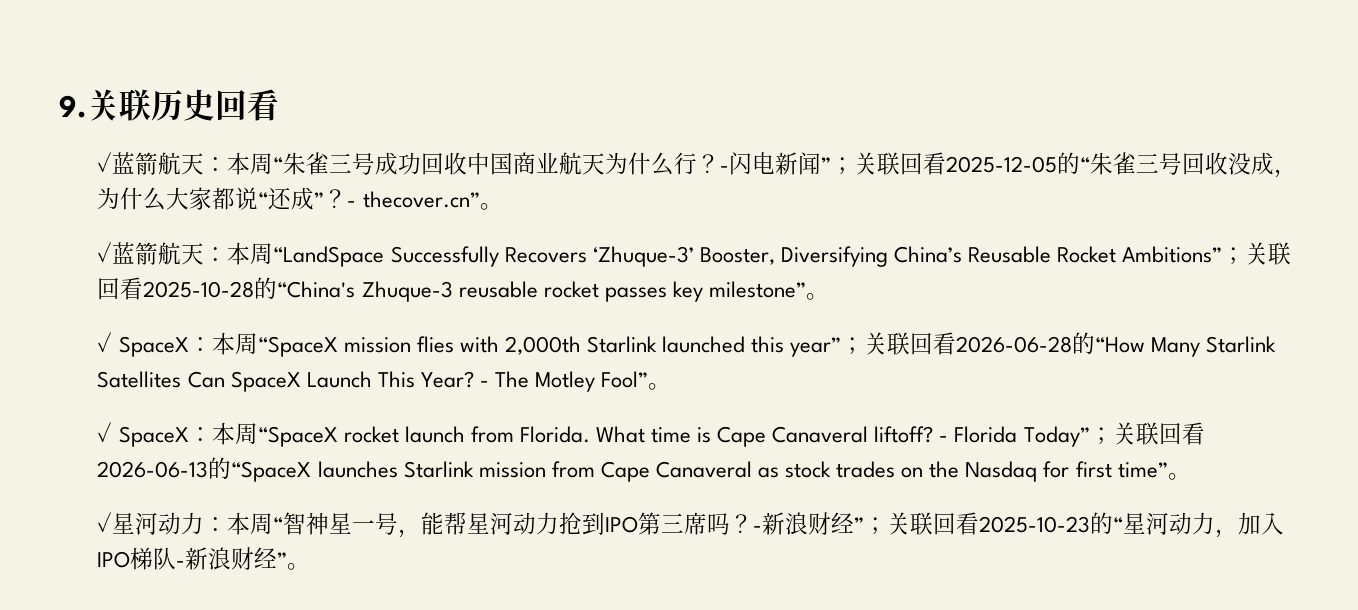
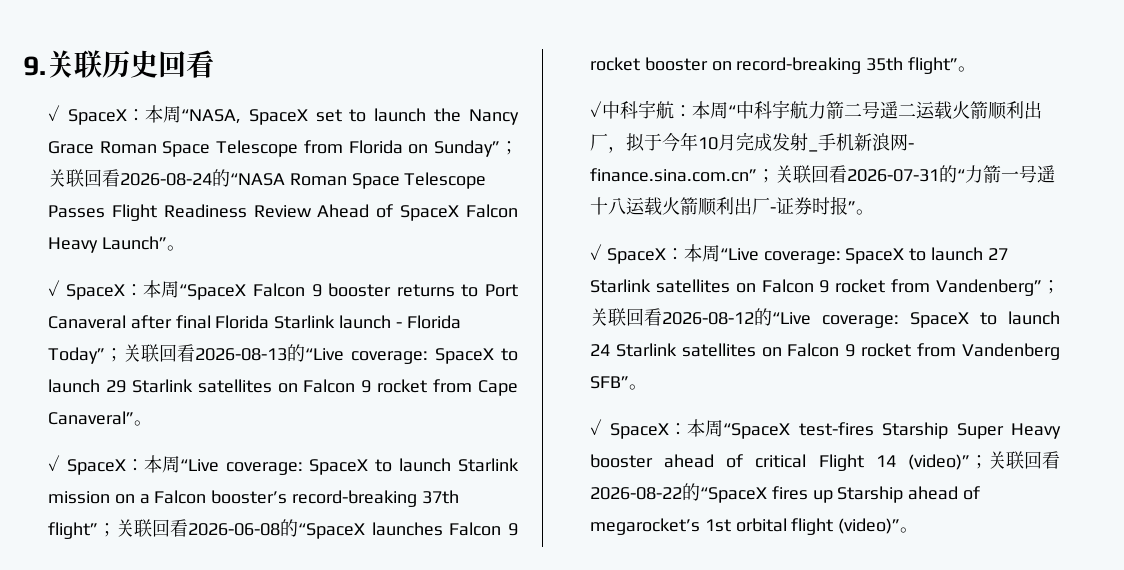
- ✓蓝箭航天：本周“朱雀三号成功回收中国商业航天为什么行？-闪电新闻”；关联回看2025-12-05的“朱雀三号回收没成，为什么大家都说“还成”？- thecover.cn”。
- ✓蓝箭航天：本周“LandSpace Successfully Recovers ‘Zhuque-3’ Booster, Diversifying China’s Reusable Rocket Ambitions”；关联回看2025-10-28的“China's Zhuque-3 reusable rocket passes key milestone”。
- ✓ SpaceX：本周“SpaceX mission flies with 2,000th Starlink launched this year”；关联回看2026-06-28的“How Many Starlink Satellites Can SpaceX Launch This Year? - The Motley Fool”。
- ✓ SpaceX：本周“SpaceX rocket launch from Florida. What time is Cape Canaveral liftoff? - Florida Today”；关联回看2026-06-13的“SpaceX launches Starlink mission from Cape Canaveral as stock trades on the Nasdaq for first time”。
- ✓星河动力：本周“智神星一号，能帮星河动力抢到IPO第三席吗？-新浪财经”；关联回看2025-10-23的“星河动力，加入IPO梯队-新浪财经”。
+ ✓ SpaceX：本周“NASA, SpaceX set to launch the Nancy Grace Roman Space Telescope from Florida on Sunday”；关联回看2026-08-24的“NASA Roman Space Telescope Passes Flight Readiness Review Ahead of SpaceX Falcon Heavy Launch”。
+ ✓ SpaceX：本周“SpaceX Falcon 9 booster returns to Port Canaveral after final Florida Starlink launch - Florida Today”；关联回看2026-08-13的“Live coverage: SpaceX to launch 29 Starlink satellites on Falcon 9 rocket from Cape Canaveral”。
+ ✓ SpaceX：本周“Live coverage: SpaceX to launch Starlink mission on a Falcon booster’s record-breaking 37th flight”；关联回看2026-06-08的“SpaceX launches Falcon 9 rocket booster on record-breaking 35th flight”。
+ ✓中科宇航：本周“中科宇航力箭二号遥二运载火箭顺利出厂，拟于今年10月完成发射_手机新浪网- finance.sina.com.cn”；关联回看2026-07-31的“力箭一号遥十八运载火箭顺利出厂-证券时报”。
+ ✓ SpaceX：本周“Live coverage: SpaceX to launch 27 Starlink satellites on Falcon 9 rocket from Vandenberg”；关联回看2026-08-12的“Live coverage: SpaceX to launch 24 Starlink satellites on Falcon 9 rocket from Vandenberg SFB”。
+ ✓ SpaceX：本周“SpaceX test-fires Starship Super Heavy booster ahead of critical Flight 14 (video)”；关联回看2026-08-22的“SpaceX fires up Starship ahead of megarocket’s 1st orbital flight (video)”。

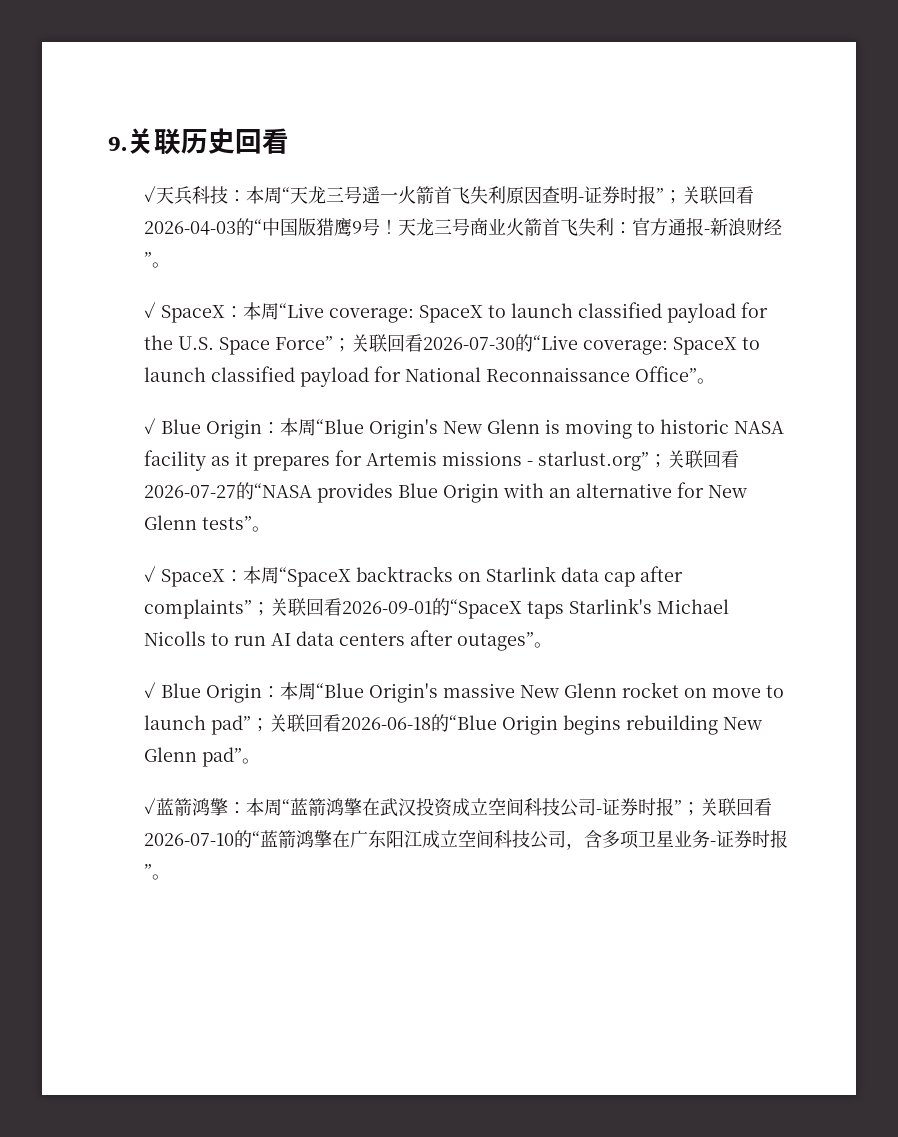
- ✓ SpaceX：本周“NASA, SpaceX set to launch the Nancy Grace Roman Space Telescope from Florida on Sunday”；关联回看2026-08-24的“NASA Roman Space Telescope Passes Flight Readiness Review Ahead of SpaceX Falcon Heavy Launch”。
- ✓ SpaceX：本周“SpaceX Falcon 9 booster returns to Port Canaveral after final Florida Starlink launch - Florida Today”；关联回看2026-08-13的“Live coverage: SpaceX to launch 29 Starlink satellites on Falcon 9 rocket from Cape Canaveral”。
- ✓ SpaceX：本周“Live coverage: SpaceX to launch Starlink mission on a Falcon booster’s record-breaking 37th flight”；关联回看2026-06-08的“SpaceX launches Falcon 9 rocket booster on record-breaking 35th flight”。
- ✓中科宇航：本周“中科宇航力箭二号遥二运载火箭顺利出厂，拟于今年10月完成发射_手机新浪网- finance.sina.com.cn”；关联回看2026-07-31的“力箭一号遥十八运载火箭顺利出厂-证券时报”。
+ ✓天兵科技：本周“天龙三号遥一火箭首飞失利原因查明-证券时报”；关联回看2026-04-03的“中国版猎鹰9号！天龙三号商业火箭首飞失利：官方通报-新浪财经”。
- ✓ SpaceX：本周“Live coverage: SpaceX to launch 27 Starlink satellites on Falcon 9 rocket from Vandenberg”；关联回看2026-08-12的“Live coverage: SpaceX to launch 24 Starlink satellites on Falcon 9 rocket from Vandenberg SFB”。
- ✓ SpaceX：本周“SpaceX test-fires Starship Super Heavy booster ahead of critical Flight 14 (video)”；关联回看2026-08-22的“SpaceX fires up Starship ahead of megarocket’s 1st orbital flight (video)”。
+ ✓ SpaceX：本周“Live coverage: SpaceX to launch classified payload for the U.S. Space Force”；关联回看2026-07-30的“Live coverage: SpaceX to launch classified payload for National Reconnaissance Office”。
+ ✓ Blue Origin：本周“Blue Origin's New Glenn is moving to historic NASA facility as it prepares for Artemis missions - starlust.org”；关联回看2026-07-27的“NASA provides Blue Origin with an alternative for New Glenn tests”。
+ ✓ SpaceX：本周“SpaceX backtracks on Starlink data cap after complaints”；关联回看2026-09-01的“SpaceX taps Starlink's Michael Nicolls to run AI data centers after outages”。
+ ✓ Blue Origin：本周“Blue Origin's massive New Glenn rocket on move to launch pad”；关联回看2026-06-18的“Blue Origin begins rebuilding New Glenn pad”。
+ ✓蓝箭鸿擎：本周“蓝箭鸿擎在武汉投资成立空间科技公司-证券时报”；关联回看2026-07-10的“蓝箭鸿擎在广东阳江成立空间科技公司，含多项卫星业务-证券时报”。

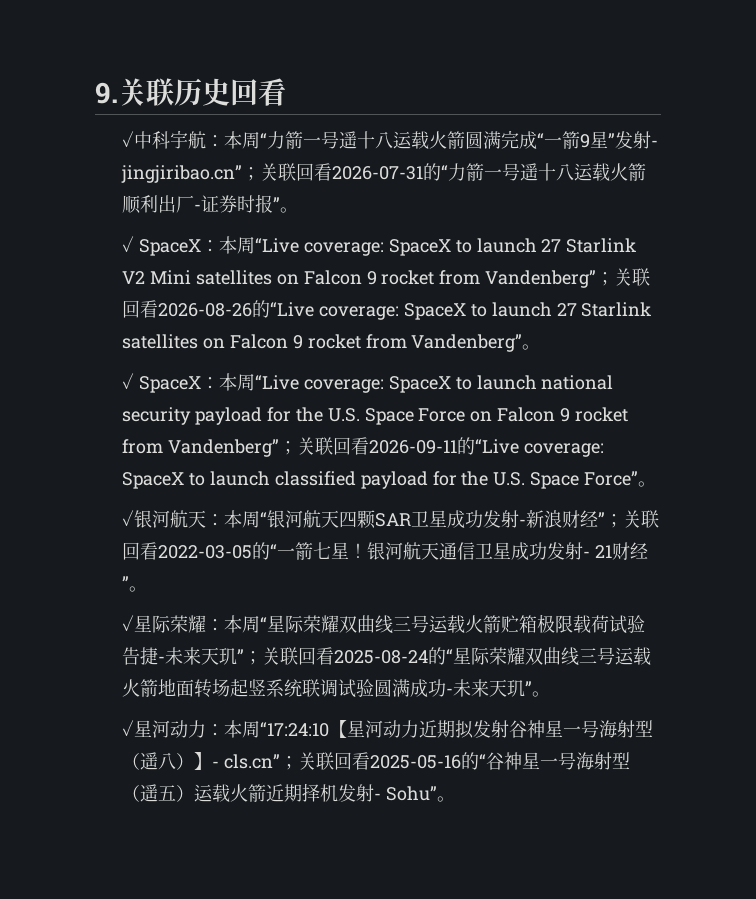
- ✓天兵科技：本周“天龙三号遥一火箭首飞失利原因查明-证券时报”；关联回看2026-04-03的“中国版猎鹰9号！天龙三号商业火箭首飞失利：官方通报-新浪财经”。
+ ✓中科宇航：本周“力箭一号遥十八运载火箭圆满完成“一箭9星”发射- jingjiribao.cn”；关联回看2026-07-31的“力箭一号遥十八运载火箭顺利出厂-证券时报”。
- ✓ SpaceX：本周“Live coverage: SpaceX to launch classified payload for the U.S. Space Force”；关联回看2026-07-30的“Live coverage: SpaceX to launch classified payload for National Reconnaissance Office”。
- ✓ Blue Origin：本周“Blue Origin's New Glenn is moving to historic NASA facility as it prepares for Artemis missions - starlust.org”；关联回看2026-07-27的“NASA provides Blue Origin with an alternative for New Glenn tests”。
- ✓ SpaceX：本周“SpaceX backtracks on Starlink data cap after complaints”；关联回看2026-09-01的“SpaceX taps Starlink's Michael Nicolls to run AI data centers after outages”。
- ✓ Blue Origin：本周“Blue Origin's massive New Glenn rocket on move to launch pad”；关联回看2026-06-18的“Blue Origin begins rebuilding New Glenn pad”。
- ✓蓝箭鸿擎：本周“蓝箭鸿擎在武汉投资成立空间科技公司-证券时报”；关联回看2026-07-10的“蓝箭鸿擎在广东阳江成立空间科技公司，含多项卫星业务-证券时报”。
+ ✓ SpaceX：本周“Live coverage: SpaceX to launch 27 Starlink V2 Mini satellites on Falcon 9 rocket from Vandenberg”；关联回看2026-08-26的“Live coverage: SpaceX to launch 27 Starlink satellites on Falcon 9 rocket from Vandenberg”。
+ ✓ SpaceX：本周“Live coverage: SpaceX to launch national security payload for the U.S. Space Force on Falcon 9 rocket from Vandenberg”；关联回看2026-09-11的“Live coverage: SpaceX to launch classified payload for the U.S. Space Force”。
+ ✓银河航天：本周“银河航天四颗SAR卫星成功发射-新浪财经”；关联回看2022-03-05的“一箭七星！银河航天通信卫星成功发射- 21财经”。
+ ✓星际荣耀：本周“星际荣耀双曲线三号运载火箭贮箱极限载荷试验告捷-未来天玑”；关联回看2025-08-24的“星际荣耀双曲线三号运载火箭地面转场起竖系统联调试验圆满成功-未来天玑”。
+ ✓星河动力：本周“17:24:10【星河动力近期拟发射谷神星一号海射型（遥八）】- cls.cn”；关联回看2025-05-16的“谷神星一号海射型（遥五）运载火箭近期择机发射- Sohu”。

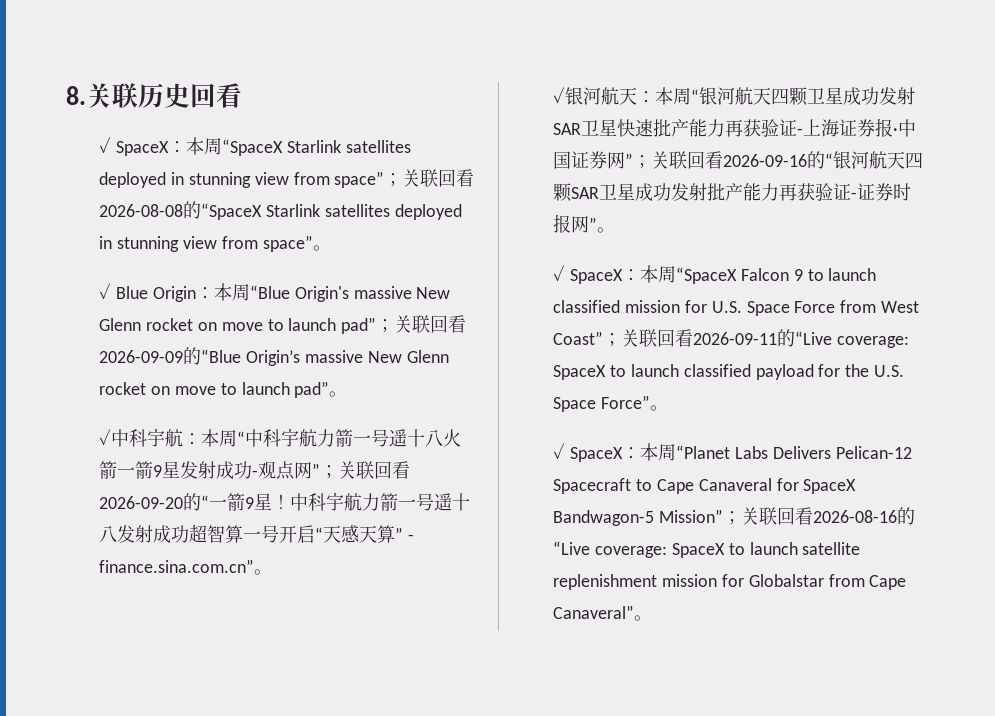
- 9.关联历史回看
+ 8.关联历史回看
+ ✓ SpaceX：本周“SpaceX Starlink satellites deployed in stunning view from space”；关联回看2026-08-08的“SpaceX Starlink satellites deployed in stunning view from space”。
+ ✓ Blue Origin：本周“Blue Origin's massive New Glenn rocket on move to launch pad”；关联回看2026-09-09的“Blue Origin’s massive New Glenn rocket on move to launch pad”。
- ✓中科宇航：本周“力箭一号遥十八运载火箭圆满完成“一箭9星”发射- jingjiribao.cn”；关联回看2026-07-31的“力箭一号遥十八运载火箭顺利出厂-证券时报”。
+ ✓中科宇航：本周“中科宇航力箭一号遥十八火箭一箭9星发射成功-观点网”；关联回看2026-09-20的“一箭9星！中科宇航力箭一号遥十八发射成功超智算一号开启“天感天算” - finance.sina.com.cn”。
+ ✓银河航天：本周“银河航天四颗卫星成功发射SAR卫星快速批产能力再获验证-上海证券报·中国证券网”；关联回看2026-09-16的“银河航天四颗SAR卫星成功发射批产能力再获验证-证券时报网”。
- ✓ SpaceX：本周“Live coverage: SpaceX to launch 27 Starlink V2 Mini satellites on Falcon 9 rocket from Vandenberg”；关联回看2026-08-26的“Live coverage: SpaceX to launch 27 Starlink satellites on Falcon 9 rocket from Vandenberg”。
- ✓ SpaceX：本周“Live coverage: SpaceX to launch national security payload for the U.S. Space Force on Falcon 9 rocket from Vandenberg”；关联回看2026-09-11的“Live coverage: SpaceX to launch classified payload for the U.S. Space Force”。
+ ✓ SpaceX：本周“SpaceX Falcon 9 to launch classified mission for U.S. Space Force from West Coast”；关联回看2026-09-11的“Live coverage: SpaceX to launch classified payload for the U.S. Space Force”。
- ✓银河航天：本周“银河航天四颗SAR卫星成功发射-新浪财经”；关联回看2022-03-05的“一箭七星！银河航天通信卫星成功发射- 21财经”。
- ✓星际荣耀：本周“星际荣耀双曲线三号运载火箭贮箱极限载荷试验告捷-未来天玑”；关联回看2025-08-24的“星际荣耀双曲线三号运载火箭地面转场起竖系统联调试验圆满成功-未来天玑”。
- ✓星河动力：本周“17:24:10【星河动力近期拟发射谷神星一号海射型（遥八）】- cls.cn”；关联回看2025-05-16的“谷神星一号海射型（遥五）运载火箭近期择机发射- Sohu”。
+ ✓ SpaceX：本周“Planet Labs Delivers Pelican-12 Spacecraft to Cape Canaveral for SpaceX Bandwagon-5 Mission”；关联回看2026-08-16的“Live coverage: SpaceX to launch satellite replenishment mission for Globalstar from Cape Canaveral”。

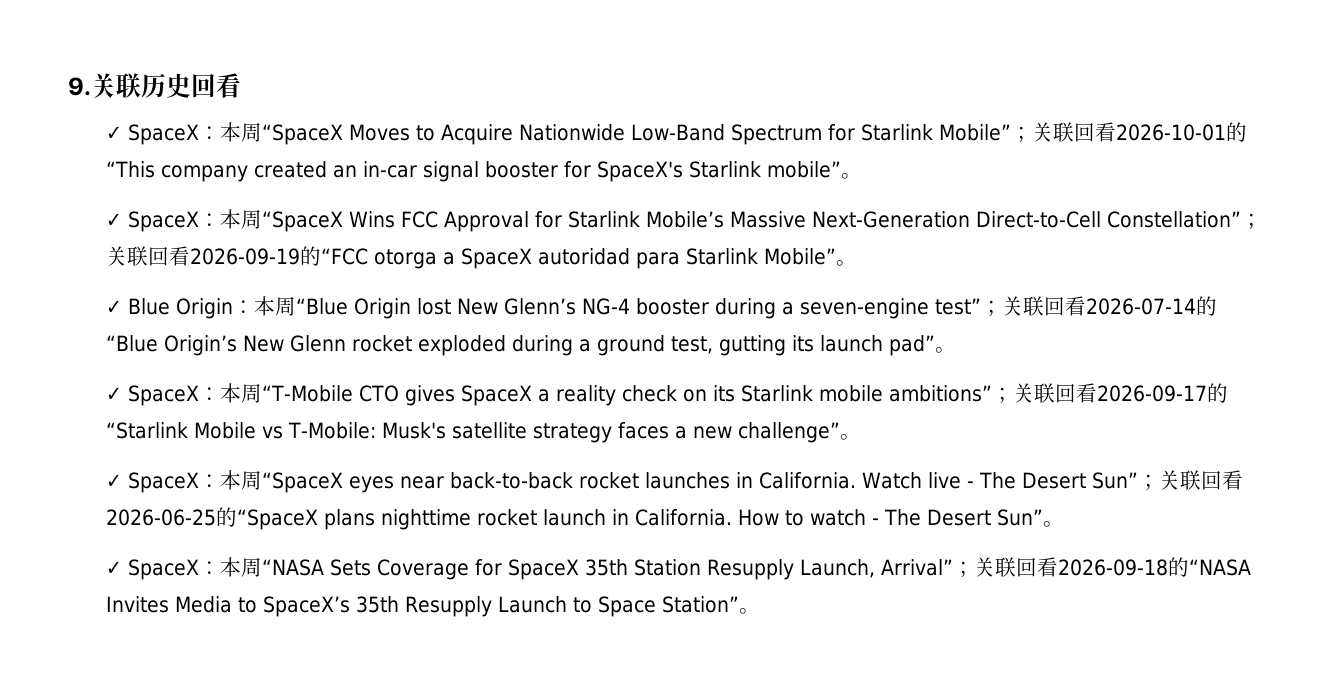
- 8.关联历史回看
+ 9.关联历史回看
- ✓ SpaceX：本周“SpaceX Starlink satellites deployed in stunning view from space”；关联回看2026-08-08的“SpaceX Starlink satellites deployed in stunning view from space”。
+ ✓ SpaceX：本周“SpaceX Moves to Acquire Nationwide Low-Band Spectrum for Starlink Mobile”；关联回看2026-10-01的“This company created an in-car signal booster for SpaceX's Starlink mobile”。
+ ✓ SpaceX：本周“SpaceX Wins FCC Approval for Starlink Mobile’s Massive Next-Generation Direct-to-Cell Constellation”；关联回看2026-09-19的“FCC otorga a SpaceX autoridad para Starlink Mobile”。
- ✓ Blue Origin：本周“Blue Origin's massive New Glenn rocket on move to launch pad”；关联回看2026-09-09的“Blue Origin’s massive New Glenn rocket on move to launch pad”。
- ✓中科宇航：本周“中科宇航力箭一号遥十八火箭一箭9星发射成功-观点网”；关联回看2026-09-20的“一箭9星！中科宇航力箭一号遥十八发射成功超智算一号开启“天感天算” - finance.sina.com.cn”。
- ✓银河航天：本周“银河航天四颗卫星成功发射SAR卫星快速批产能力再获验证-上海证券报·中国证券网”；关联回看2026-09-16的“银河航天四颗SAR卫星成功发射批产能力再获验证-证券时报网”。
- ✓ SpaceX：本周“SpaceX Falcon 9 to launch classified mission for U.S. Space Force from West Coast”；关联回看2026-09-11的“Live coverage: SpaceX to launch classified payload for the U.S. Space Force”。
- ✓ SpaceX：本周“Planet Labs Delivers Pelican-12 Spacecraft to Cape Canaveral for SpaceX Bandwagon-5 Mission”；关联回看2026-08-16的“Live coverage: SpaceX to launch satellite replenishment mission for Globalstar from Cape Canaveral”。
+ ✓ Blue Origin：本周“Blue Origin lost New Glenn’s NG-4 booster during a seven-engine test”；关联回看2026-07-14的“Blue Origin’s New Glenn rocket exploded during a ground test, gutting its launch pad”。
+ ✓ SpaceX：本周“T-Mobile CTO gives SpaceX a reality check on its Starlink mobile ambitions”；关联回看2026-09-17的“Starlink Mobile vs T-Mobile: Musk's satellite strategy faces a new challenge”。
+ ✓ SpaceX：本周“SpaceX eyes near back-to-back rocket launches in California. Watch live - The Desert Sun”；关联回看2026-06-25的“SpaceX plans nighttime rocket launch in California. How to watch - The Desert Sun”。
+ ✓ SpaceX：本周“NASA Sets Coverage for SpaceX 35th Station Resupply Launch, Arrival”；关联回看2026-09-18的“NASA Invites Media to SpaceX’s 35th Resupply Launch to Space Station”。

